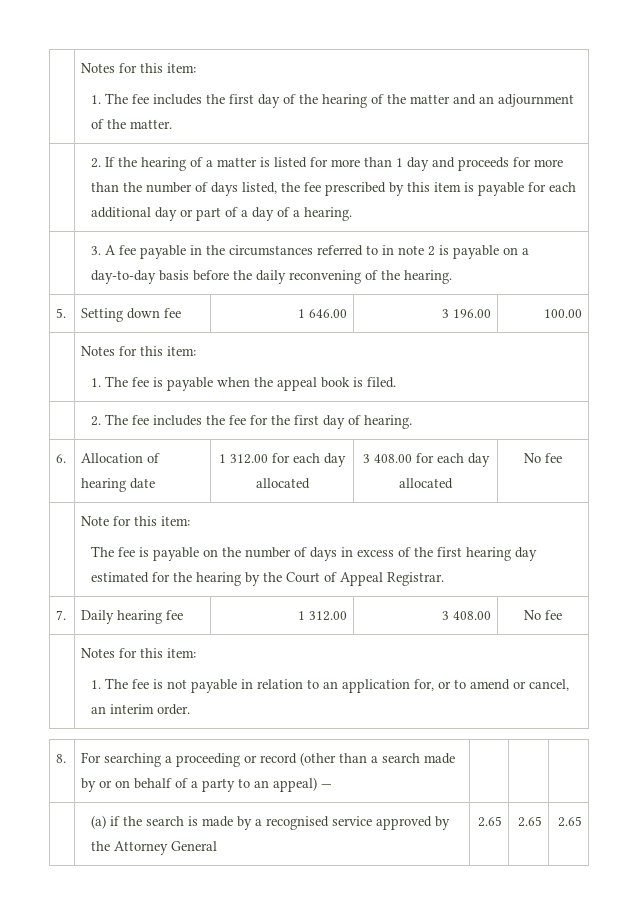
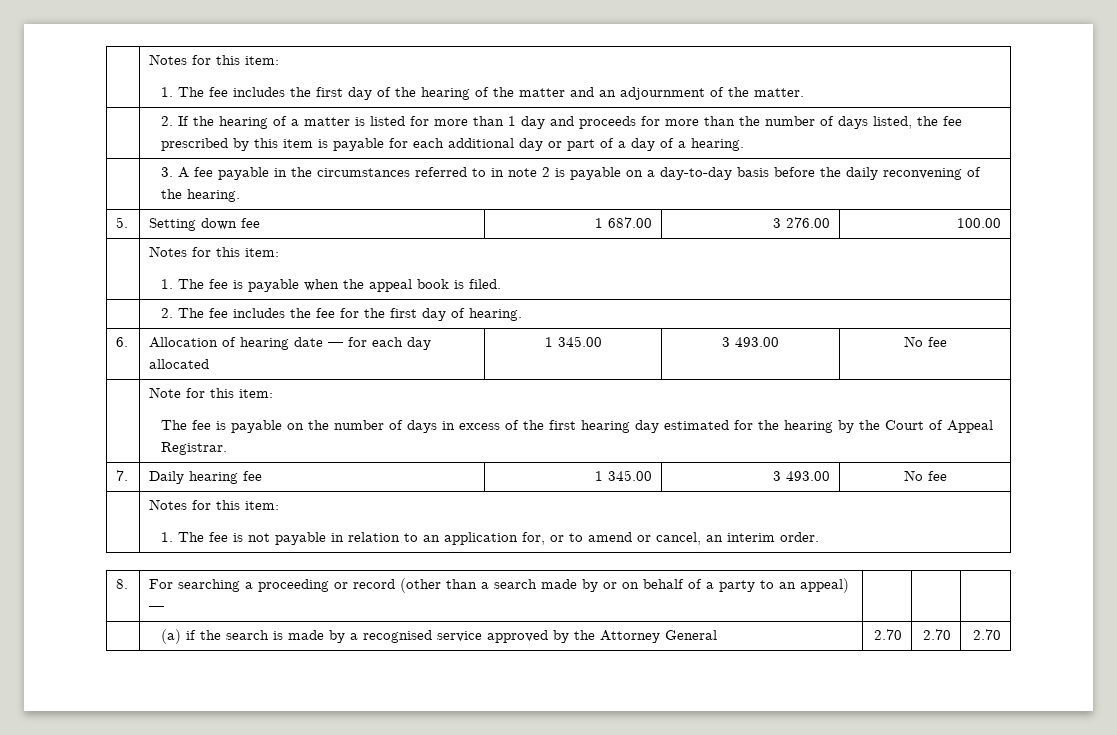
- 5. | Setting down fee | 1 646.00 | 3 196.00 | 100.00
+ 5. | Setting down fee | 1 687.00 | 3 276.00 | 100.00
- 6. | Allocation of hearing date | 1 312.00 for each day allocated | 3 408.00 for each day allocated | No fee
+ 6. | Allocation of hearing date — for each day allocated | 1 345.00 | 3 493.00 | No fee
- 7. | Daily hearing fee | 1 312.00 | 3 408.00 | No fee
+ 7. | Daily hearing fee | 1 345.00 | 3 493.00 | No fee
- | (a) if the search is made by a recognised service approved by the Attorney General | 2.65 | 2.65 | 2.65
+ | (a) if the search is made by a recognised service approved by the Attorney General | 2.70 | 2.70 | 2.70

